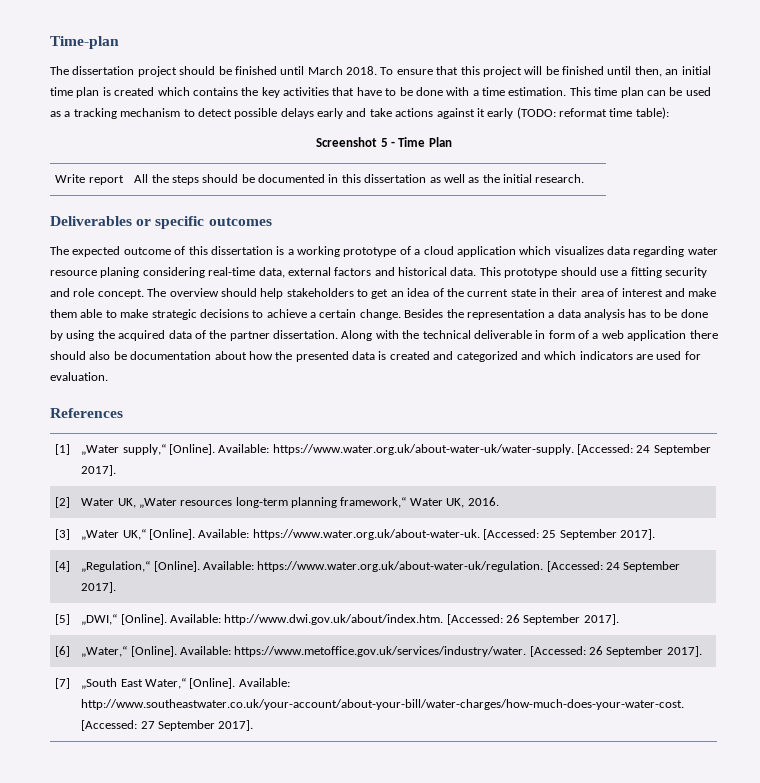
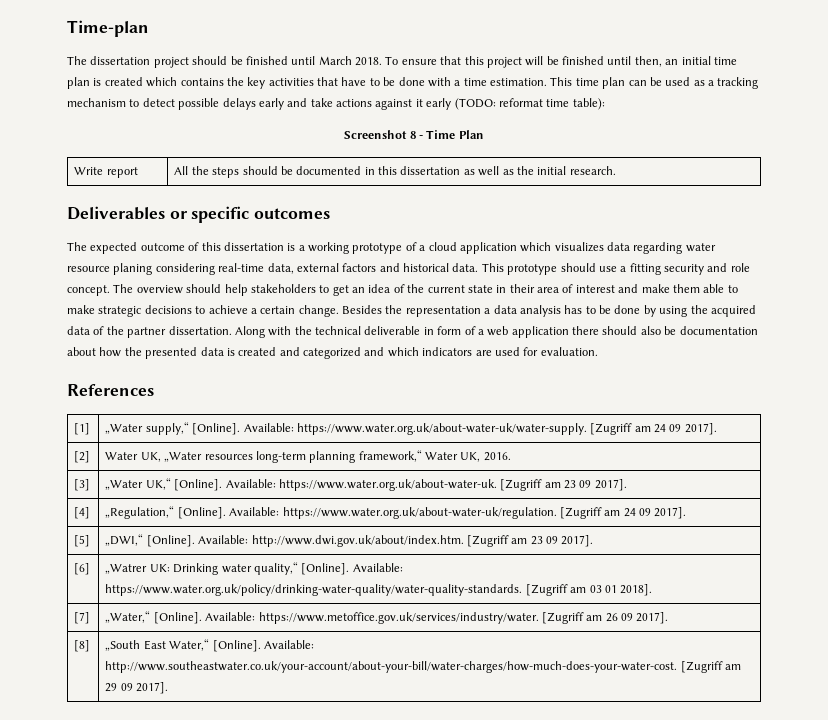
- Screenshot 5 - Time Plan
+ Screenshot 8 - Time Plan
- [1] | „Water supply,“ [Online]. Available: https://www.water.org.uk/about-water-uk/water-supply. [Accessed: 24 September 2017].
+ [1] | „Water supply,“ [Online]. Available: https://www.water.org.uk/about-water-uk/water-supply. [Zugriff am 24 09 2017].
- [3] | „Water UK,“ [Online]. Available: https://www.water.org.uk/about-water-uk. [Accessed: 25 September 2017].
+ [3] | „Water UK,“ [Online]. Available: https://www.water.org.uk/about-water-uk. [Zugriff am 23 09 2017].
- [4] | „Regulation,“ [Online]. Available: https://www.water.org.uk/about-water-uk/regulation. [Accessed: 24 September 2017].
+ [4] | „Regulation,“ [Online]. Available: https://www.water.org.uk/about-water-uk/regulation. [Zugriff am 24 09 2017].
- [5] | „DWI,“ [Online]. Available: http://www.dwi.gov.uk/about/index.htm. [Accessed: 26 September 2017].
- [6] | „Water,“ [Online]. Available: https://www.metoffice.gov.uk/services/industry/water. [Accessed: 26 September 2017].
- [7] | „South East Water,“ [Online]. Available: http://www.southeastwater.co.uk/your-account/about-your-bill/water-charges/how-much-does-your-water-cost. [Accessed: 27 September 2017].
+ [5] | „DWI,“ [Online]. Available: http://www.dwi.gov.uk/about/index.htm. [Zugriff am 23 09 2017].
+ [6] | „Watrer UK: Drinking water quality,“ [Online]. Available: https://www.water.org.uk/policy/drinking-water-quality/water-quality-standards. [Zugriff am 03 01 2018].
+ [7] | „Water,“ [Online]. Available: https://www.metoffice.gov.uk/services/industry/water. [Zugriff am 26 09 2017].
+ [8] | „South East Water,“ [Online]. Available: http://www.southeastwater.co.uk/your-account/about-your-bill/water-charges/how-much-does-your-water-cost. [Zugriff am 29 09 2017].

